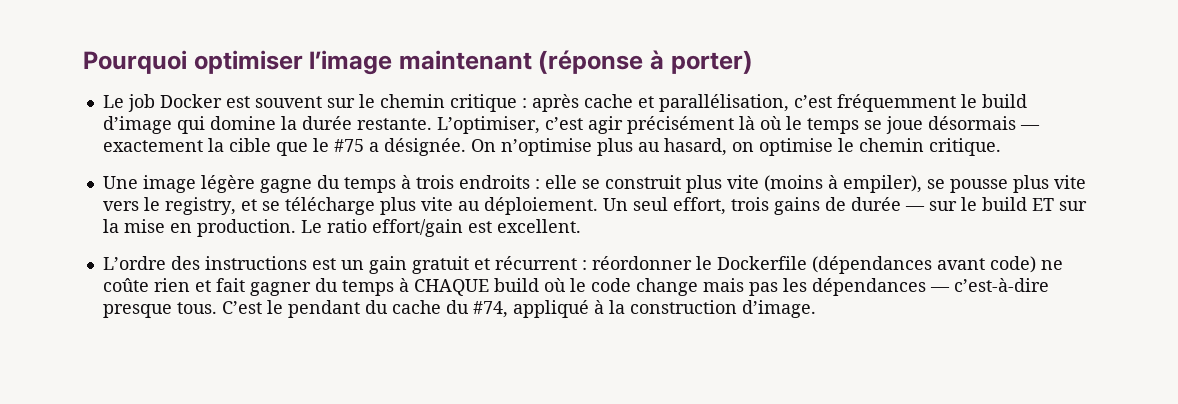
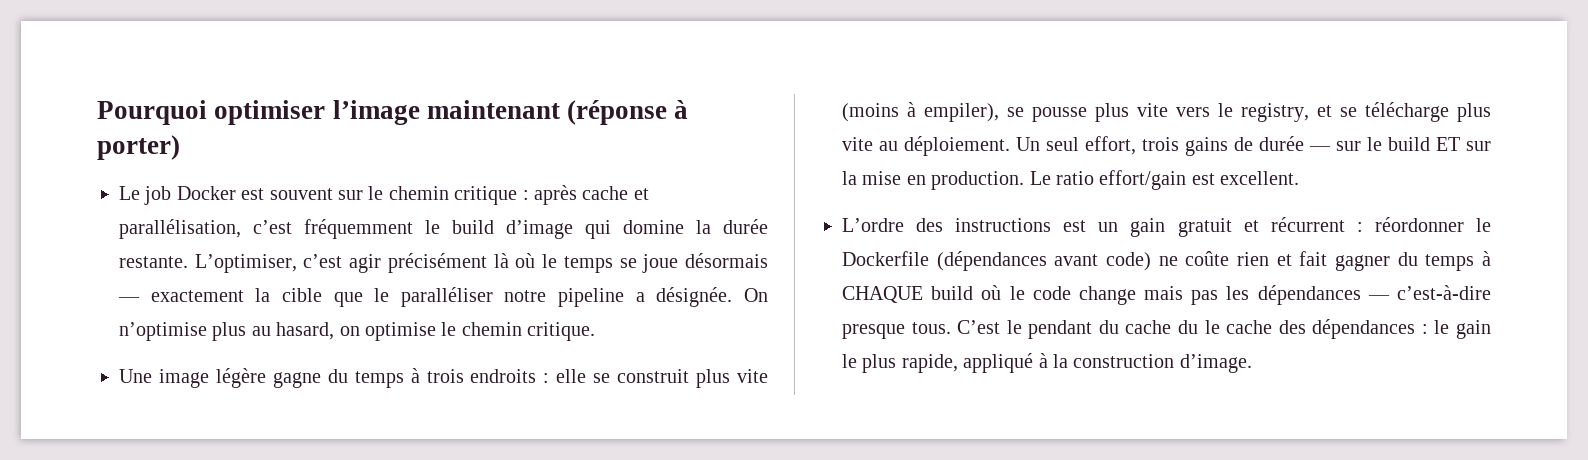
- L’optimiser, c’est agir précisément là où le temps se joue désormais — exactement la cible que le #75 a désignée.
+ L’optimiser, c’est agir précisément là où le temps se joue désormais — exactement la cible que le paralléliser notre pipeline a désignée.
- C’est le pendant du cache du #74, appliqué à la construction d’image.
+ C’est le pendant du cache du le cache des dépendances : le gain le plus rapide, appliqué à la construction d’image.

